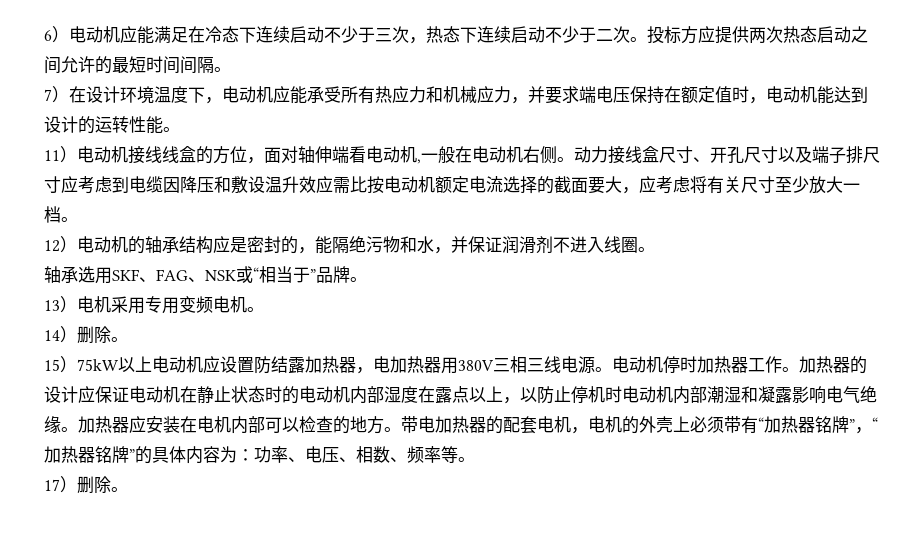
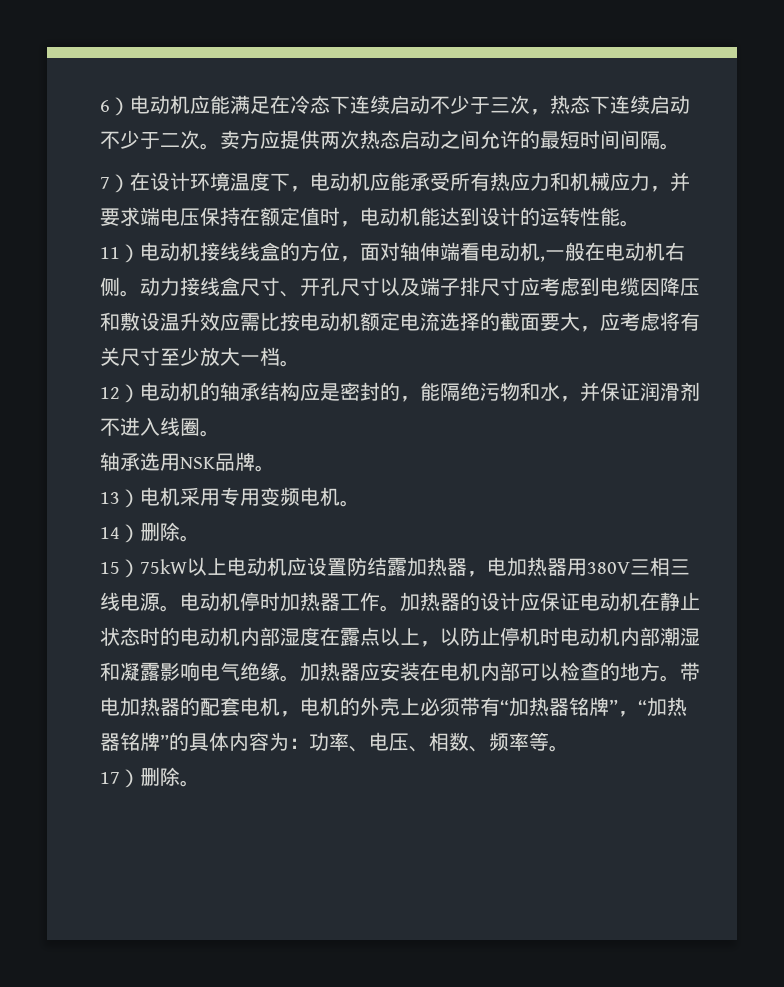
- 投标方应提供两次热态启动之间允许的最短时间间隔。
+ 卖方应提供两次热态启动之间允许的最短时间间隔。
- 轴承选用SKF、FAG、NSK或“相当于”品牌。
+ 轴承选用NSK品牌。

